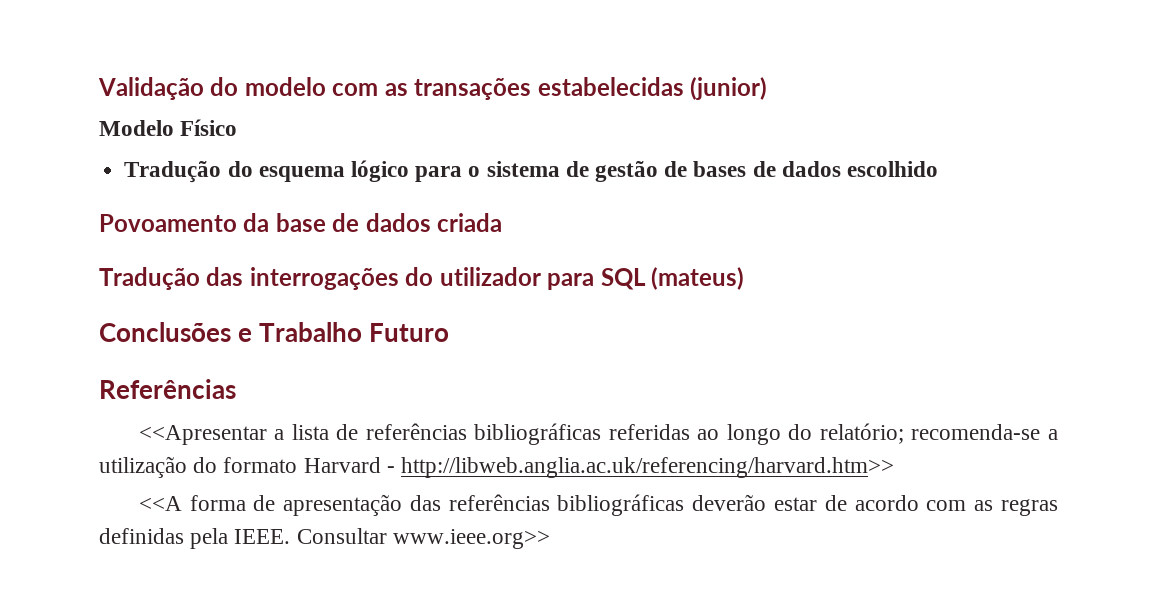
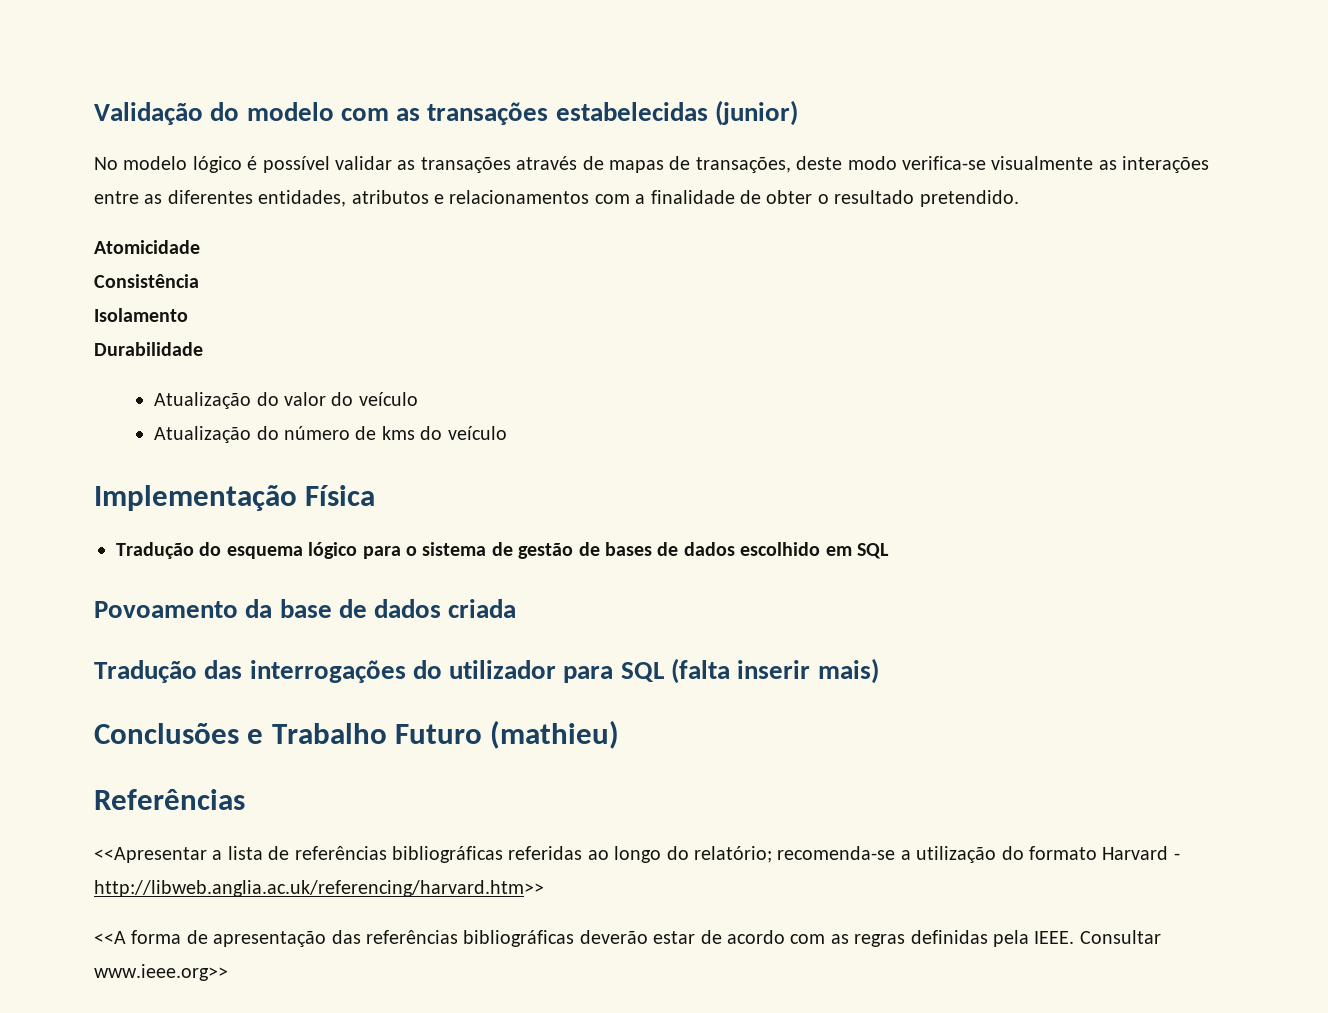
- Modelo Físico
+ No modelo lógico é possível validar as transações através de mapas de transações, deste modo verifica-se visualmente as interações entre as diferentes entidades, atributos e relacionamentos com a finalidade de obter o resultado pretendido.
+ Atomicidade
+ Consistência
+ Isolamento
+ Durabilidade
+ Atualização do valor do veículo
+ Atualização do número de kms do veículo
+ Implementação Física
- Tradução do esquema lógico para o sistema de gestão de bases de dados escolhido
+ Tradução do esquema lógico para o sistema de gestão de bases de dados escolhido em SQL
- Tradução das interrogações do utilizador para SQL (mateus)
+ Tradução das interrogações do utilizador para SQL (falta inserir mais)
- Conclusões e Trabalho Futuro
+ Conclusões e Trabalho Futuro (mathieu)

